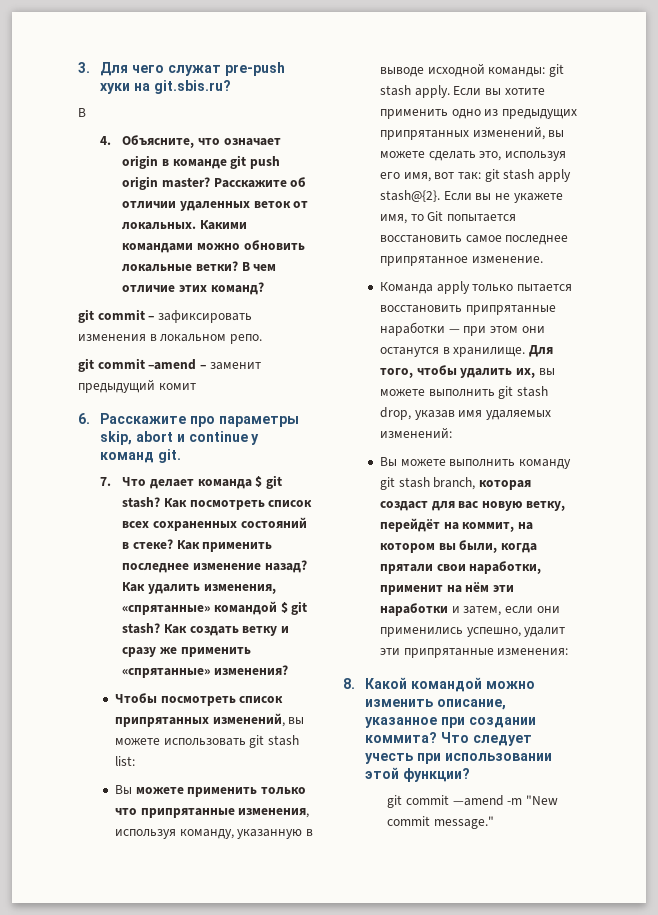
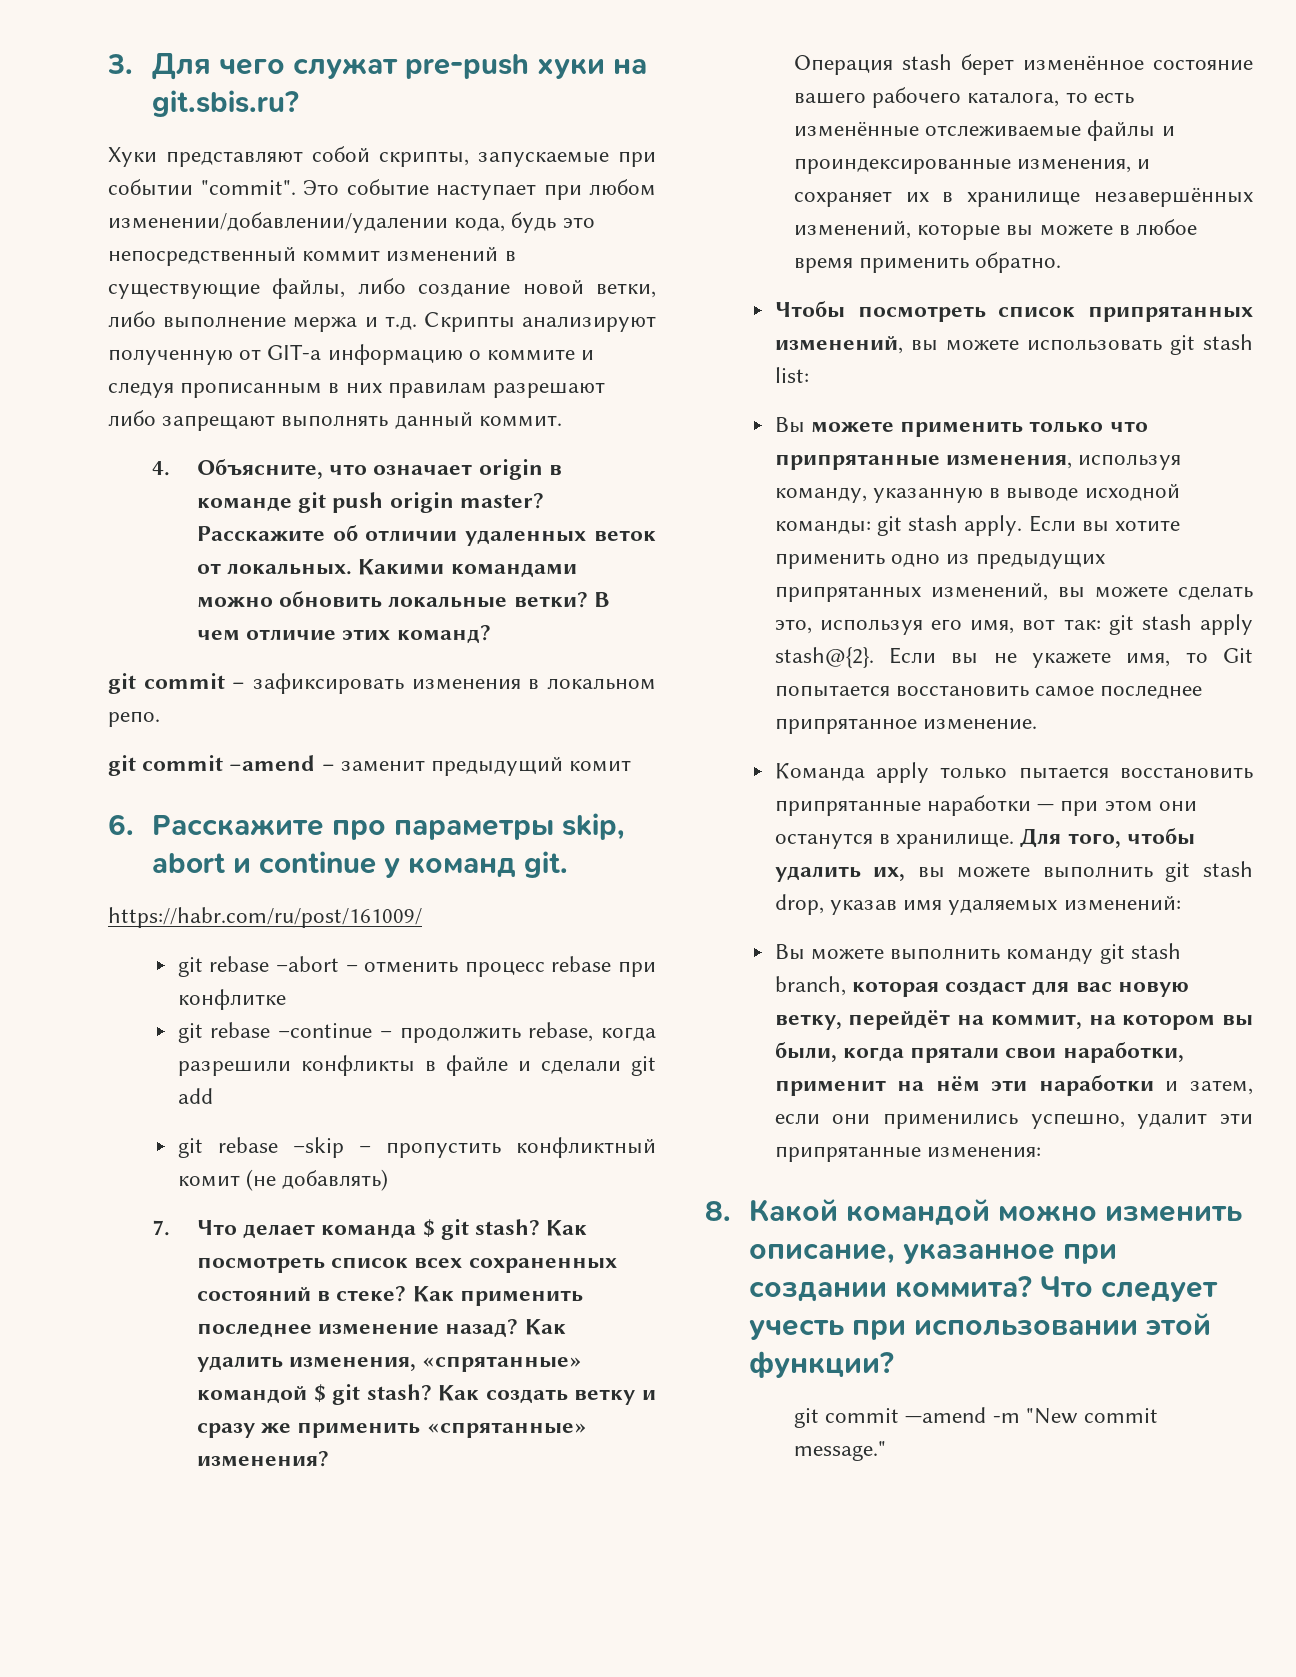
  3. Для чего служат pre-push хуки на git.sbis.ru?
- В
+ Хуки представляют собой скрипты, запускаемые при событии "commit". Это событие наступает при любом изменении/добавлении/удалении кода, будь это непосредственный коммит изменений в существующие файлы, либо создание новой ветки, либо выполнение мержа и т.д. Скрипты анализируют полученную от GIT-a информацию о коммите и следуя прописанным в них правилам разрешают либо запрещают выполнять данный коммит.
+ https://habr.com/ru/post/161009/
+ git rebase –abort – отменить процесс rebase при конфлитке
+ git rebase –continue – продолжить rebase, когда разрешили конфликты в файле и сделали git add
+ git rebase –skip – пропустить конфликтный комит (не добавлять)
+ Операция stash берет изменённое состояние вашего рабочего каталога, то есть изменённые отслеживаемые файлы и проиндексированные изменения, и сохраняет их в хранилище незавершённых изменений, которые вы можете в любое время применить обратно.

